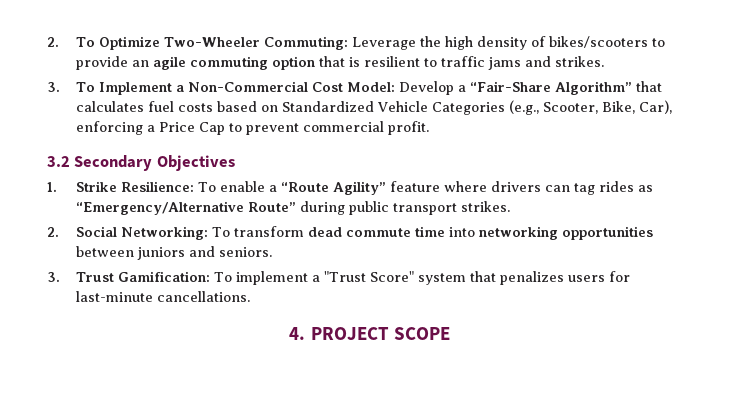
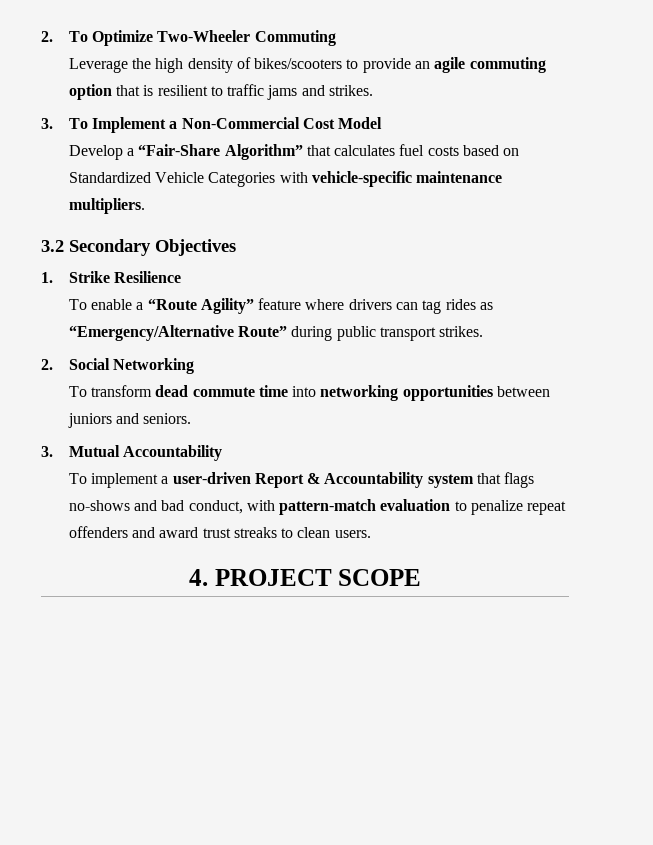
- 2. To Optimize Two-Wheeler Commuting: Leverage the high density of bikes/scooters to provide an agile commuting option that is resilient to traffic jams and strikes.
+ 2. To Optimize Two-Wheeler Commuting
+ Leverage the high density of bikes/scooters to provide an agile commuting option that is resilient to traffic jams and strikes.
- 3. To Implement a Non-Commercial Cost Model: Develop a “Fair-Share Algorithm” that calculates fuel costs based on Standardized Vehicle Categories (e.g., Scooter, Bike, Car), enforcing a Price Cap to prevent commercial profit.
+ 3. To Implement a Non-Commercial Cost Model
+ Develop a “Fair-Share Algorithm” that calculates fuel costs based on Standardized Vehicle Categories with vehicle-specific maintenance multipliers.
- 1. Strike Resilience: To enable a “Route Agility” feature where drivers can tag rides as “Emergency/Alternative Route” during public transport strikes.
+ 1. Strike Resilience
+ To enable a “Route Agility” feature where drivers can tag rides as “Emergency/Alternative Route” during public transport strikes.
- 2. Social Networking: To transform dead commute time into networking opportunities between juniors and seniors.
+ 2. Social Networking
+ To transform dead commute time into networking opportunities between juniors and seniors.
- 3. Trust Gamification: To implement a "Trust Score" system that penalizes users for last-minute cancellations.
+ 3. Mutual Accountability
+ To implement a user-driven Report & Accountability system that flags no-shows and bad conduct, with pattern-match evaluation to penalize repeat offenders and award trust streaks to clean users.

